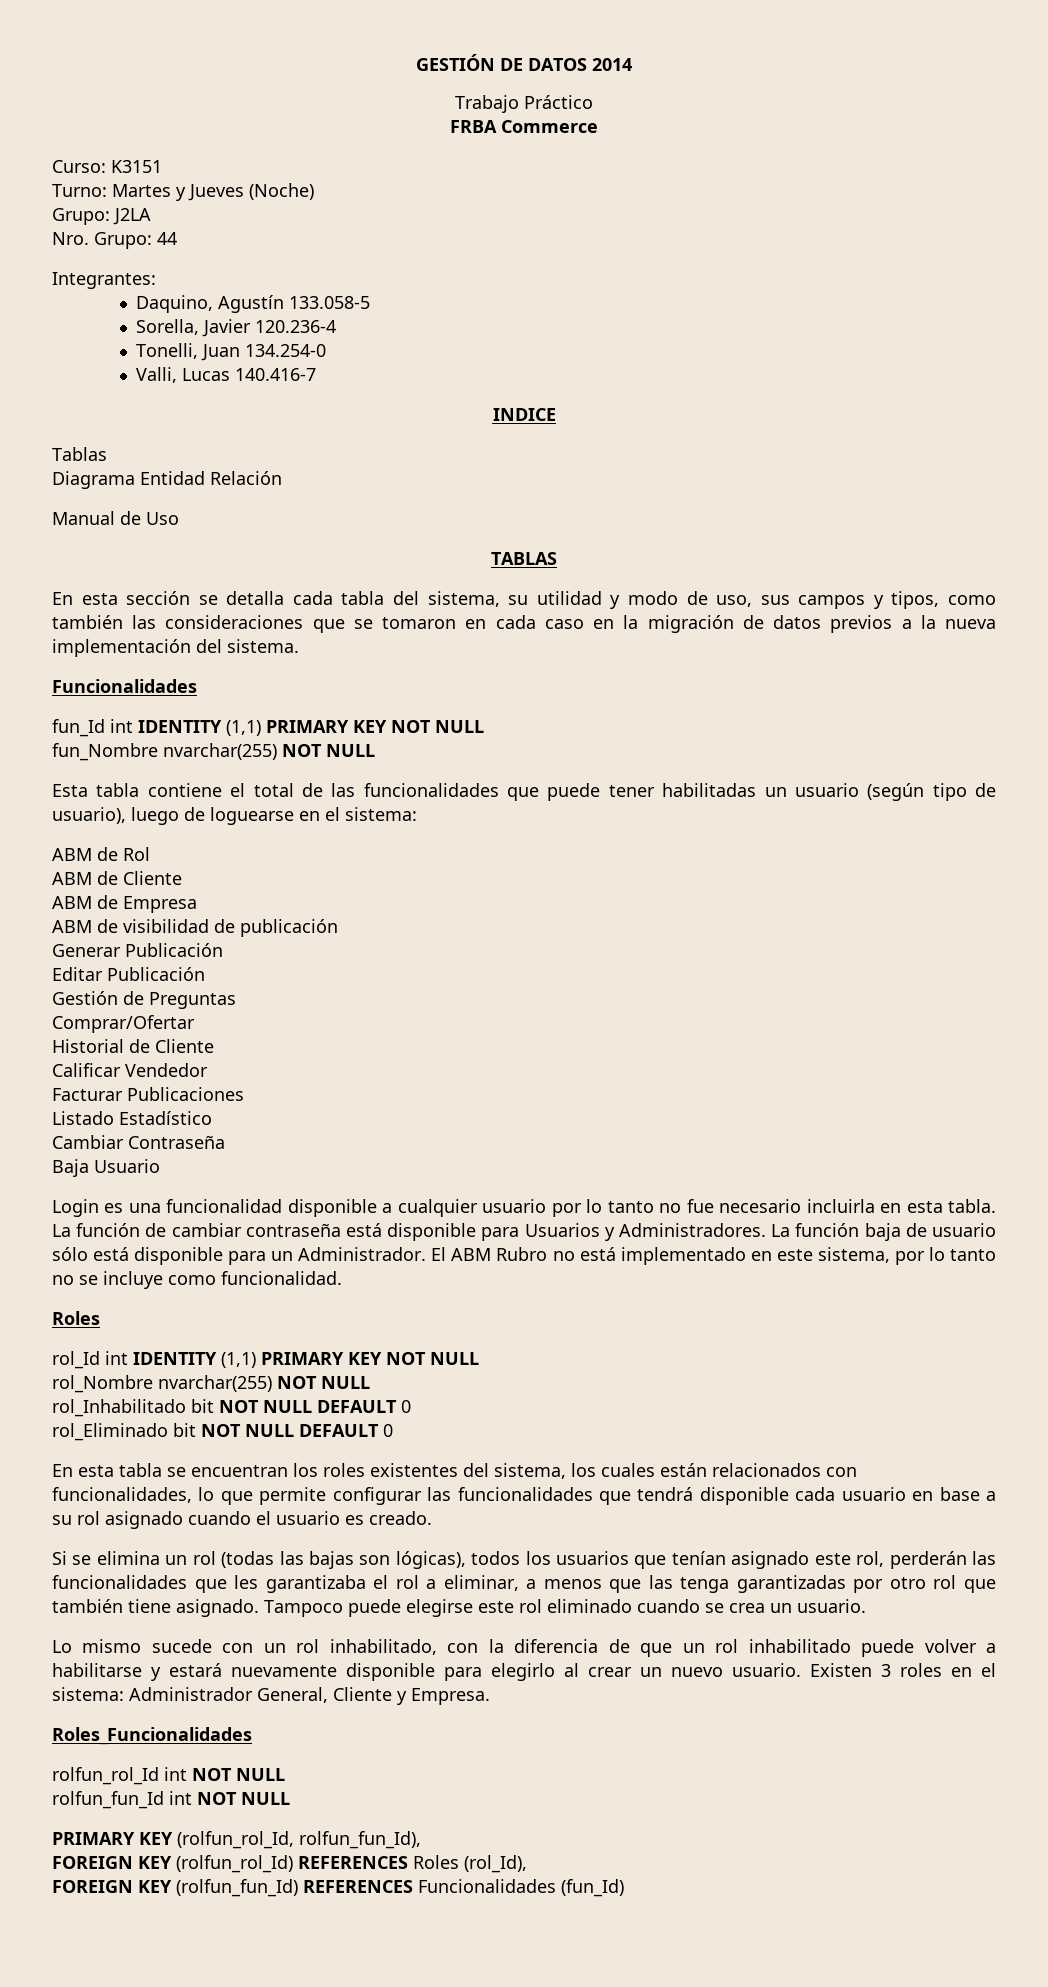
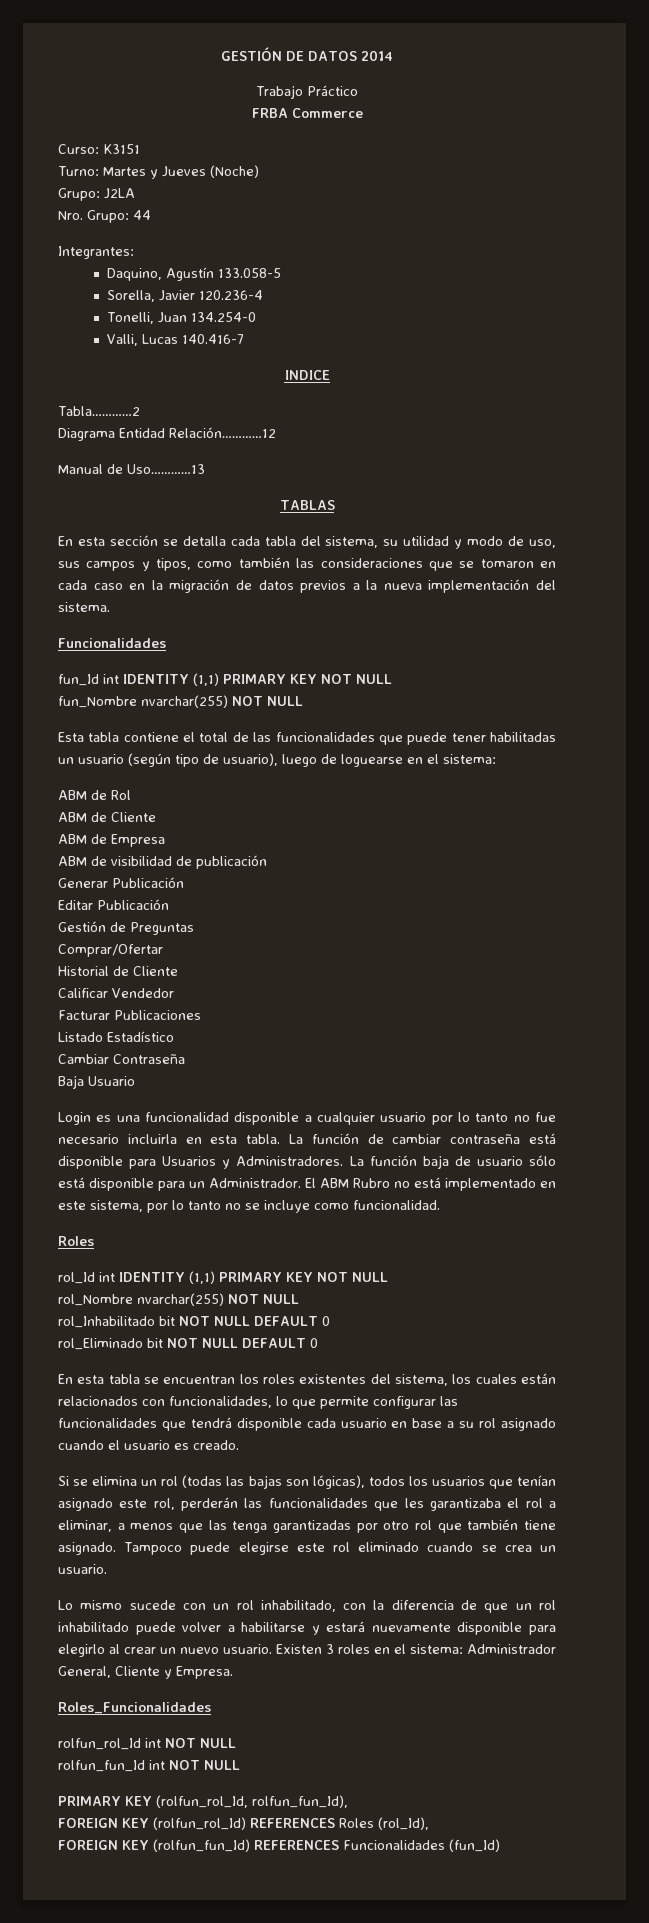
- Tablas
+ Tabla…………2
- Diagrama Entidad Relación
+ Diagrama Entidad Relación…………12
- Manual de Uso
+ Manual de Uso…………13

